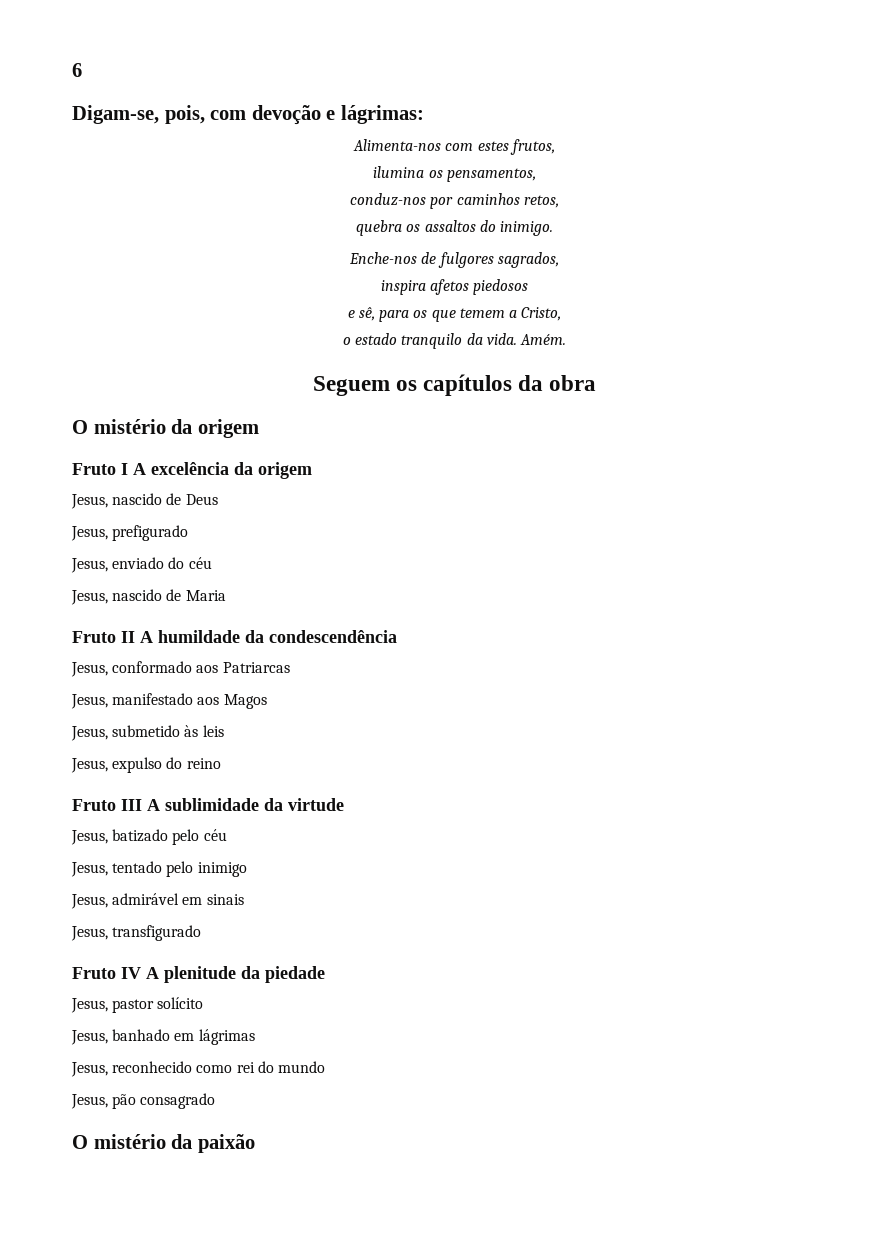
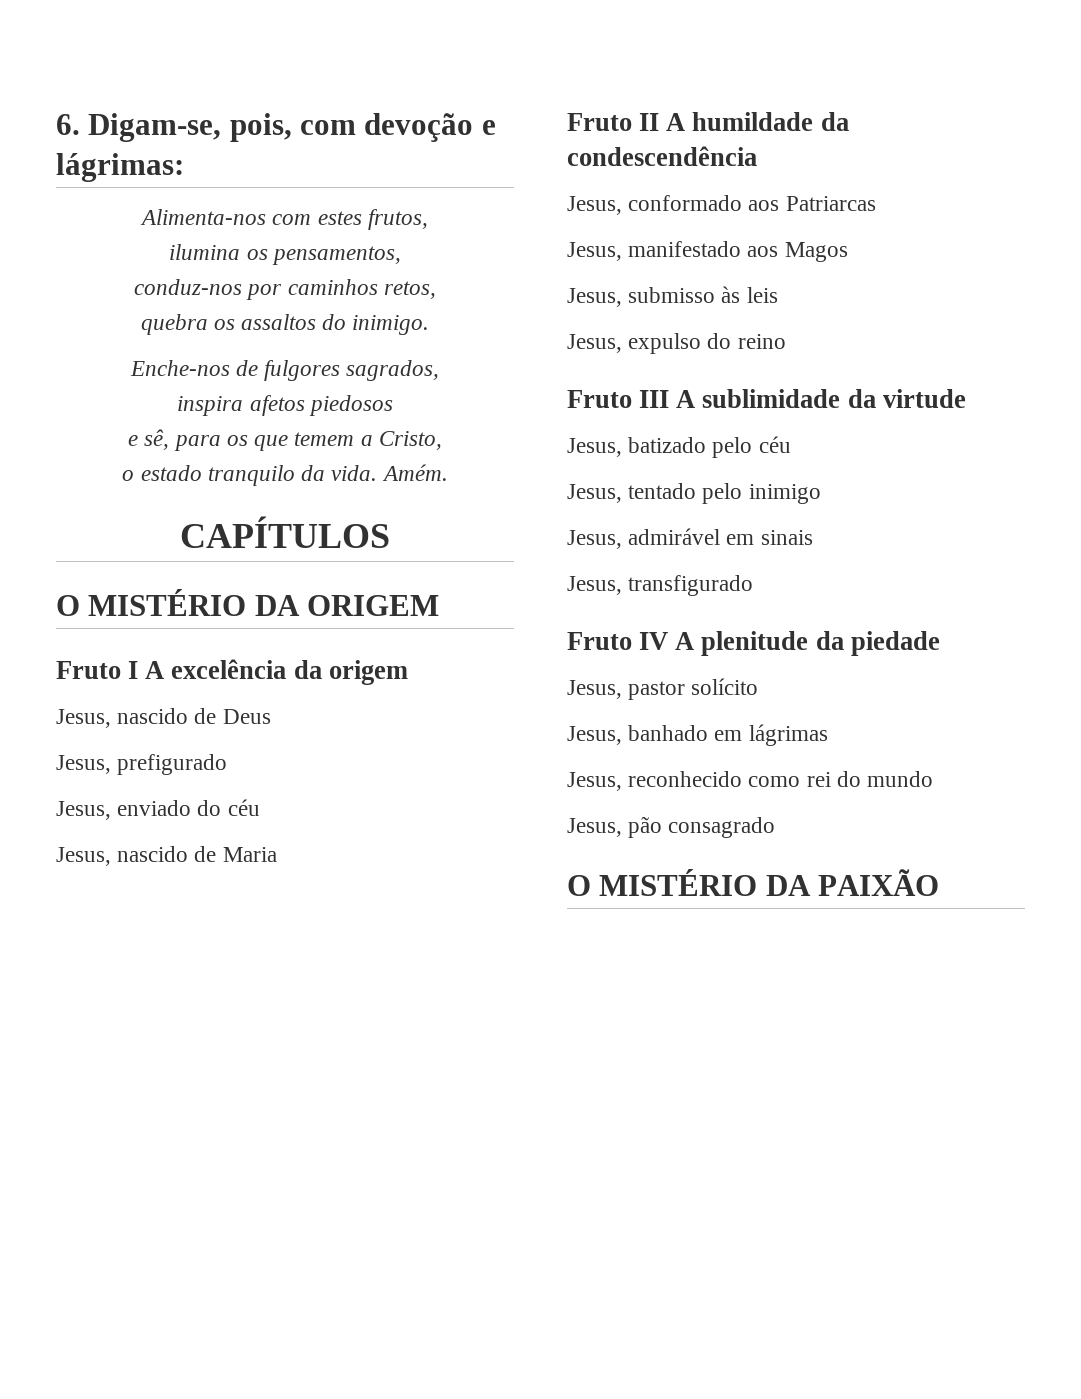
- 6
- Digam-se, pois, com devoção e lágrimas:
+ 6. Digam-se, pois, com devoção e lágrimas:
- Seguem os capítulos da obra
- O mistério da origem
+ CAPÍTULOS
+ O MISTÉRIO DA ORIGEM
- Jesus, submetido às leis
+ Jesus, submisso às leis
- O mistério da paixão
+ O MISTÉRIO DA PAIXÃO

